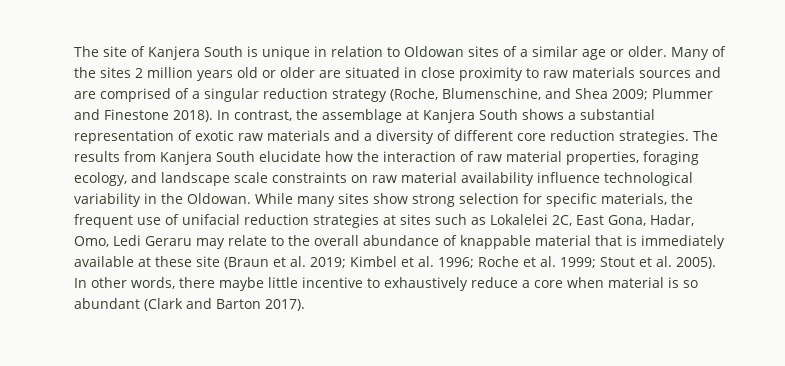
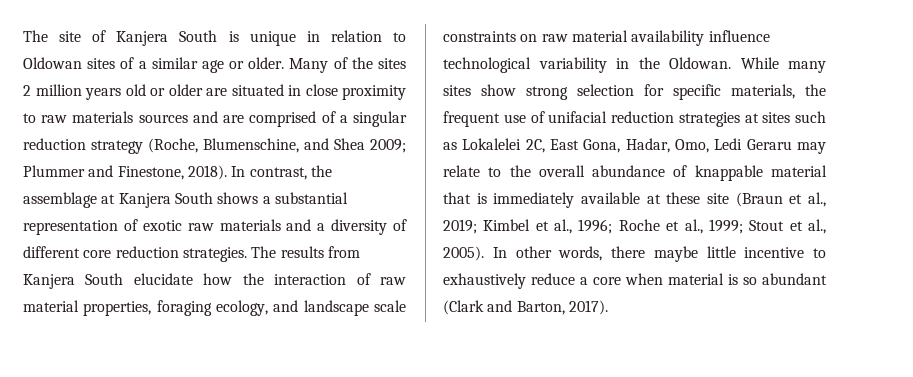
- Many of the sites 2 million years old or older are situated in close proximity to raw materials sources and are comprised of a singular reduction strategy (Roche, Blumenschine, and Shea 2009; Plummer and Finestone 2018).
+ Many of the sites 2 million years old or older are situated in close proximity to raw materials sources and are comprised of a singular reduction strategy (Roche, Blumenschine, and Shea 2009; Plummer and Finestone, 2018).
- While many sites show strong selection for specific materials, the frequent use of unifacial reduction strategies at sites such as Lokalelei 2C, East Gona, Hadar, Omo, Ledi Geraru may relate to the overall abundance of knappable material that is immediately available at these site (Braun et al. 2019; Kimbel et al. 1996; Roche et al. 1999; Stout et al. 2005).
+ While many sites show strong selection for specific materials, the frequent use of unifacial reduction strategies at sites such as Lokalelei 2C, East Gona, Hadar, Omo, Ledi Geraru may relate to the overall abundance of knappable material that is immediately available at these site (Braun et al., 2019; Kimbel et al., 1996; Roche et al., 1999; Stout et al., 2005).
- In other words, there maybe little incentive to exhaustively reduce a core when material is so abundant (Clark and Barton 2017).
+ In other words, there maybe little incentive to exhaustively reduce a core when material is so abundant (Clark and Barton, 2017).

